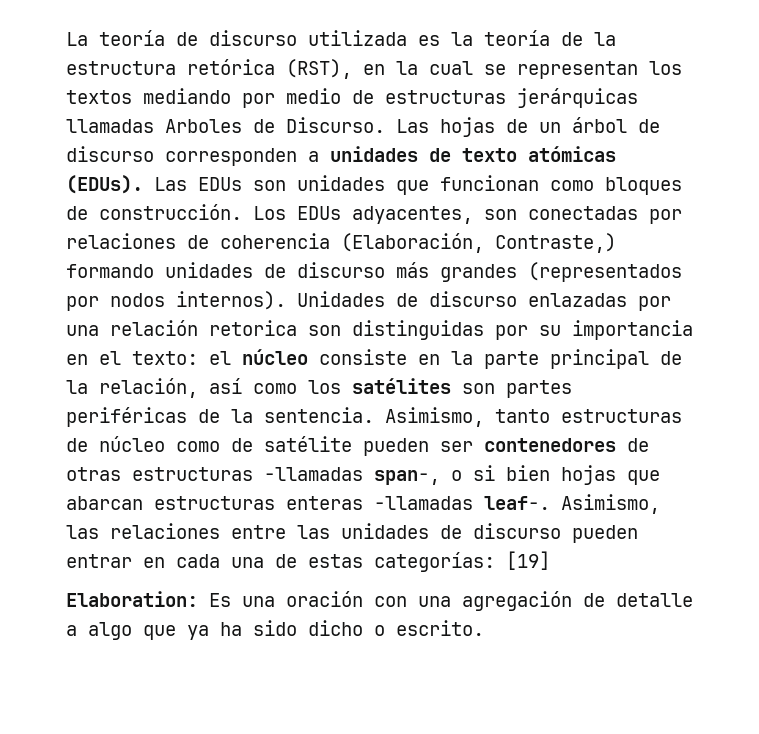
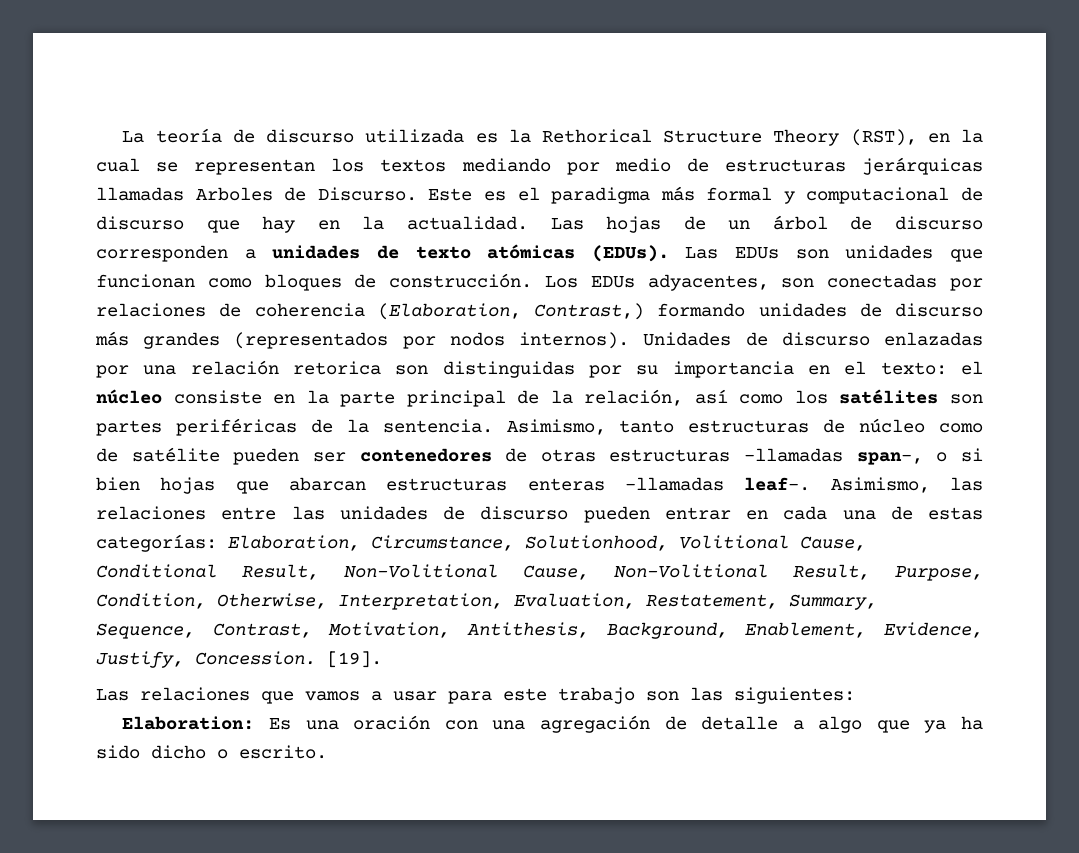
- La teoría de discurso utilizada es la teoría de la estructura retórica (RST), en la cual se representan los textos mediando por medio de estructuras jerárquicas llamadas Arboles de Discurso.
+ La teoría de discurso utilizada es la Rethorical Structure Theory (RST), en la cual se representan los textos mediando por medio de estructuras jerárquicas llamadas Arboles de Discurso.
+ Este es el paradigma más formal y computacional de discurso que hay en la actualidad.
- Los EDUs adyacentes, son conectadas por relaciones de coherencia (Elaboración, Contraste,) formando unidades de discurso más grandes (representados por nodos internos).
+ Los EDUs adyacentes, son conectadas por relaciones de coherencia (Elaboration, Contrast,) formando unidades de discurso más grandes (representados por nodos internos).
- Asimismo, las relaciones entre las unidades de discurso pueden entrar en cada una de estas categorías: [19]
+ Asimismo, las relaciones entre las unidades de discurso pueden entrar en cada una de estas categorías: Elaboration, Circumstance, Solutionhood, Volitional Cause, Conditional Result, Non-Volitional Cause, Non-Volitional Result, Purpose, Condition, Otherwise, Interpretation, Evaluation, Restatement, Summary, Sequence, Contrast, Motivation, Antithesis, Background, Enablement, Evidence, Justify, Concession. [19].
+ Las relaciones que vamos a usar para este trabajo son las siguientes:

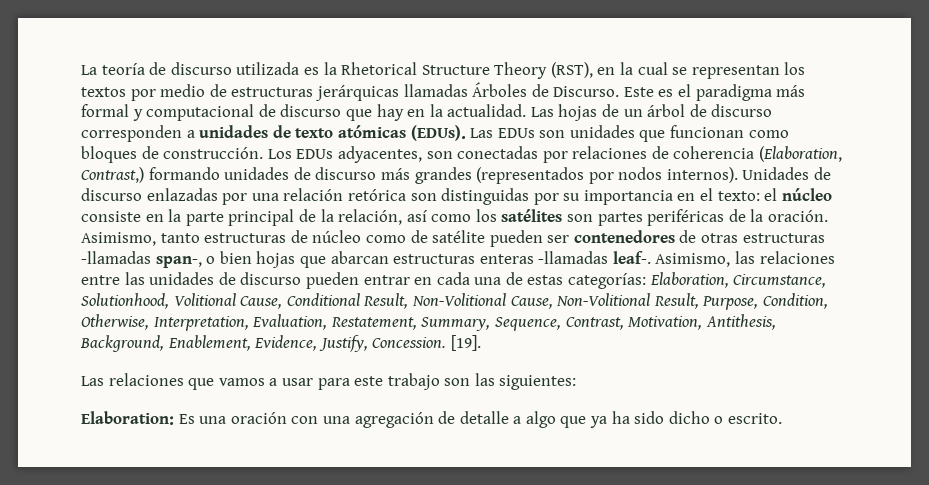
- La teoría de discurso utilizada es la Rethorical Structure Theory (RST), en la cual se representan los textos mediando por medio de estructuras jerárquicas llamadas Arboles de Discurso.
+ La teoría de discurso utilizada es la Rhetorical Structure Theory (RST), en la cual se representan los textos por medio de estructuras jerárquicas llamadas Árboles de Discurso.
- Unidades de discurso enlazadas por una relación retorica son distinguidas por su importancia en el texto: el núcleo consiste en la parte principal de la relación, así como los satélites son partes periféricas de la sentencia.
+ Unidades de discurso enlazadas por una relación retórica son distinguidas por su importancia en el texto: el núcleo consiste en la parte principal de la relación, así como los satélites son partes periféricas de la oración.
- Asimismo, tanto estructuras de núcleo como de satélite pueden ser contenedores de otras estructuras -llamadas span-, o si bien hojas que abarcan estructuras enteras -llamadas leaf-.
+ Asimismo, tanto estructuras de núcleo como de satélite pueden ser contenedores de otras estructuras -llamadas span-, o bien hojas que abarcan estructuras enteras -llamadas leaf-.

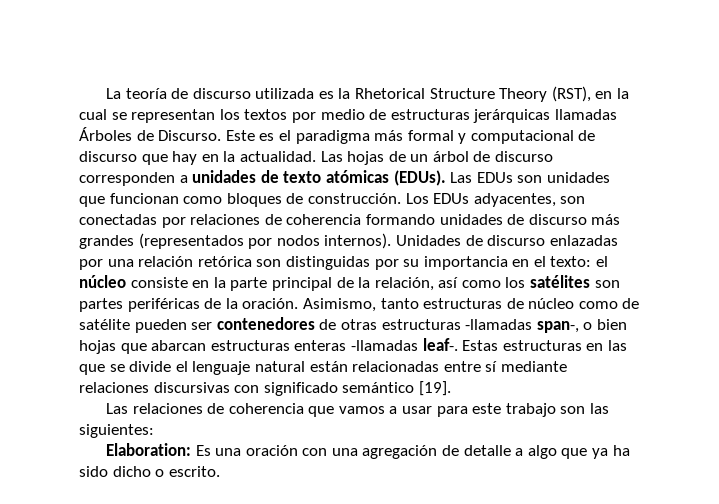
- Los EDUs adyacentes, son conectadas por relaciones de coherencia (Elaboration, Contrast,) formando unidades de discurso más grandes (representados por nodos internos).
+ Los EDUs adyacentes, son conectadas por relaciones de coherencia formando unidades de discurso más grandes (representados por nodos internos).
- Asimismo, las relaciones entre las unidades de discurso pueden entrar en cada una de estas categorías: Elaboration, Circumstance, Solutionhood, Volitional Cause, Conditional Result, Non-Volitional Cause, Non-Volitional Result, Purpose, Condition, Otherwise, Interpretation, Evaluation, Restatement, Summary, Sequence, Contrast, Motivation, Antithesis, Background, Enablement, Evidence, Justify, Concession. [19].
+ Estas estructuras en las que se divide el lenguaje natural están relacionadas entre sí mediante relaciones discursivas con significado semántico [19].
- Las relaciones que vamos a usar para este trabajo son las siguientes:
+ Las relaciones de coherencia que vamos a usar para este trabajo son las siguientes:

